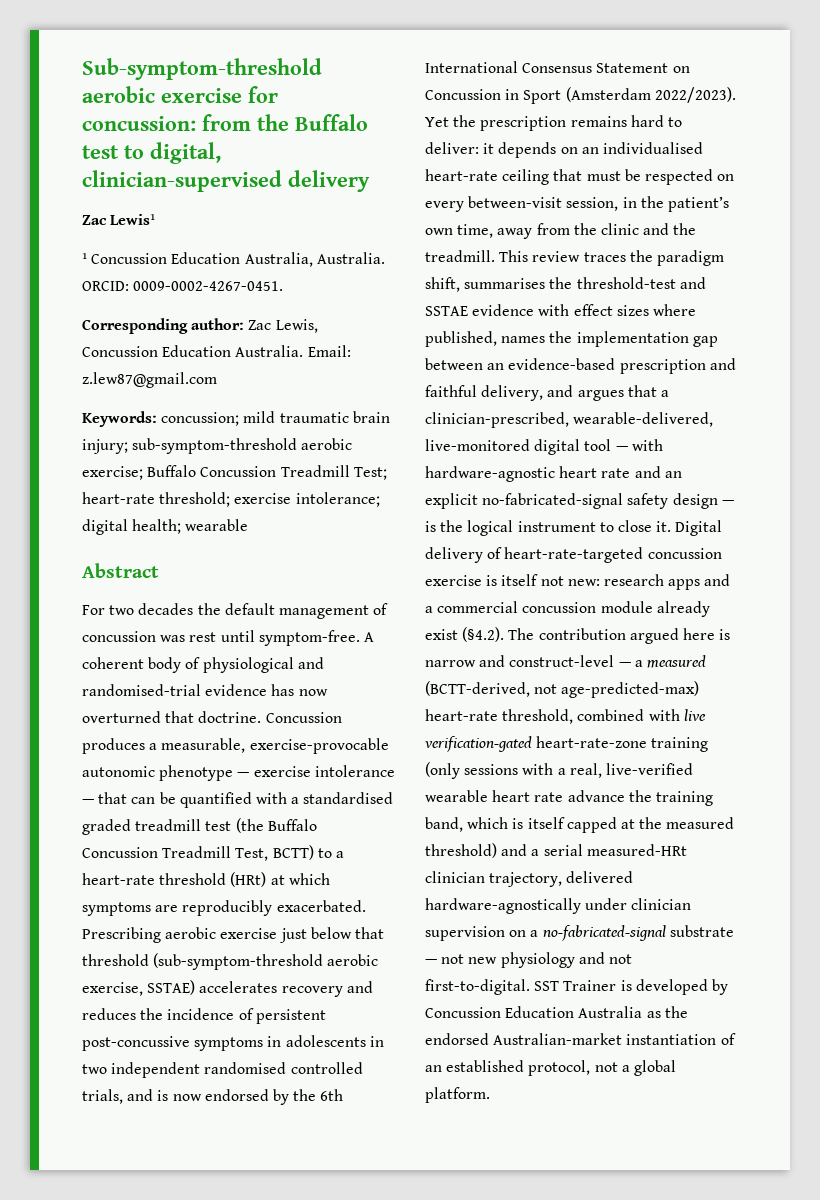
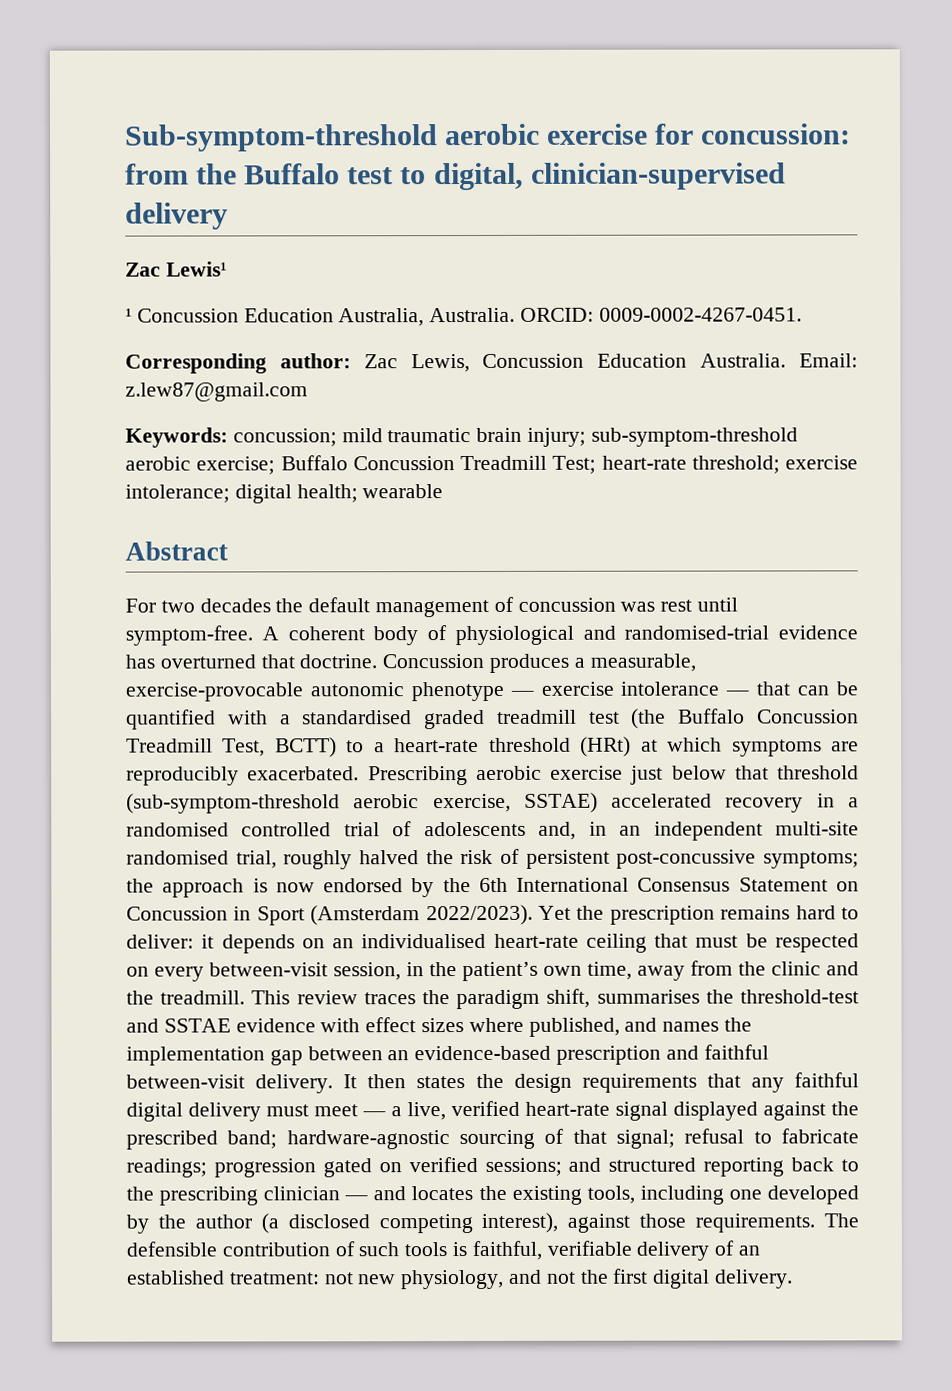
- A coherent body of physiological and randomised-trial evidence has now overturned that doctrine.
+ A coherent body of physiological and randomised-trial evidence has overturned that doctrine.
- Prescribing aerobic exercise just below that threshold (sub-symptom-threshold aerobic exercise, SSTAE) accelerates recovery and reduces the incidence of persistent post-concussive symptoms in adolescents in two independent randomised controlled trials, and is now endorsed by the 6th International Consensus Statement on Concussion in Sport (Amsterdam 2022/2023).
+ Prescribing aerobic exercise just below that threshold (sub-symptom-threshold aerobic exercise, SSTAE) accelerated recovery in a randomised controlled trial of adolescents and, in an independent multi-site randomised trial, roughly halved the risk of persistent post-concussive symptoms; the approach is now endorsed by the 6th International Consensus Statement on Concussion in Sport (Amsterdam 2022/2023).
- This review traces the paradigm shift, summarises the threshold-test and SSTAE evidence with effect sizes where published, names the implementation gap between an evidence-based prescription and faithful delivery, and argues that a clinician-prescribed, wearable-delivered, live-monitored digital tool — with hardware-agnostic heart rate and an explicit no-fabricated-signal safety design — is the logical instrument to close it. Digital delivery of heart-rate-targeted concussion exercise is itself not new: research apps and a commercial concussion module already exist (§4.2). The contribution argued here is narrow and construct-level — a measured (BCTT-derived, not age-predicted-max) heart-rate threshold, combined with live verification-gated heart-rate-zone training (only sessions with a real, live-verified wearable heart rate advance the training band, which is itself capped at the measured threshold) and a serial measured-HRt clinician trajectory, delivered hardware-agnostically under clinician supervision on a no-fabricated-signal substrate — not new physiology and not first-to-digital. SST Trainer is developed by Concussion Education Australia as the endorsed Australian-market instantiation of an established protocol, not a global platform.
+ This review traces the paradigm shift, summarises the threshold-test and SSTAE evidence with effect sizes where published, and names the implementation gap between an evidence-based prescription and faithful between-visit delivery. It then states the design requirements that any faithful digital delivery must meet — a live, verified heart-rate signal displayed against the prescribed band; hardware-agnostic sourcing of that signal; refusal to fabricate readings; progression gated on verified sessions; and structured reporting back to the prescribing clinician — and locates the existing tools, including one developed by the author (a disclosed competing interest), against those requirements. The defensible contribution of such tools is faithful, verifiable delivery of an established treatment: not new physiology, and not the first digital delivery.

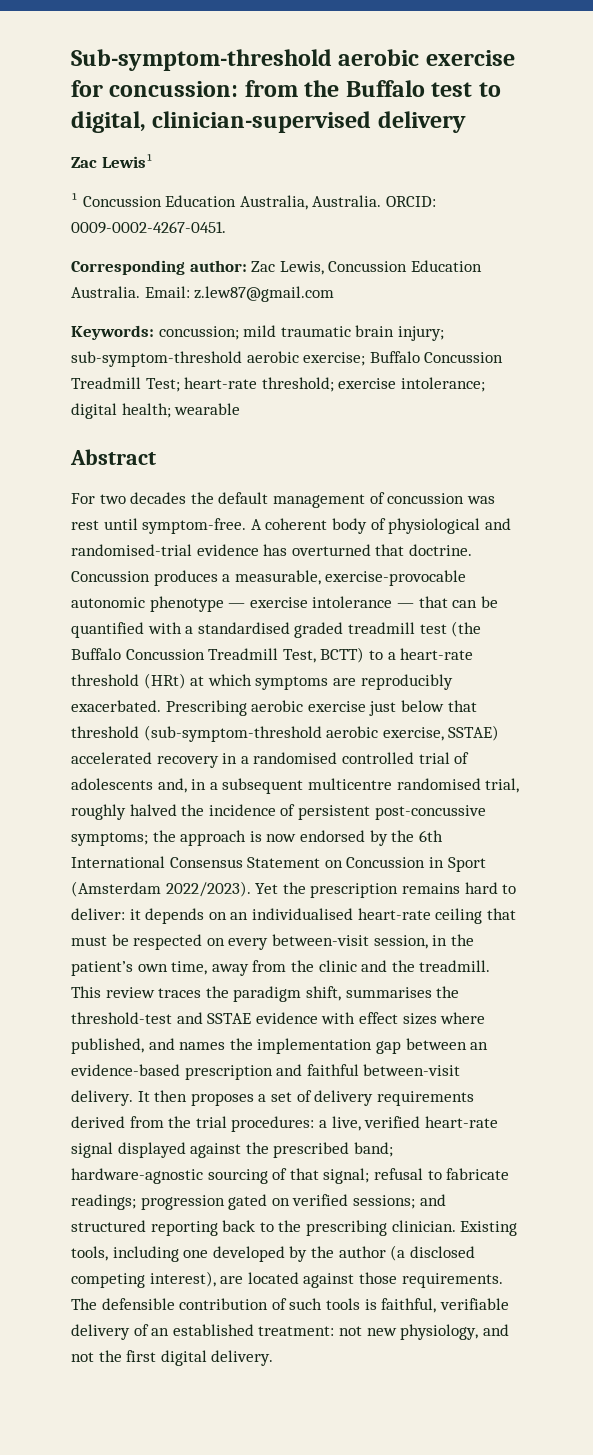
- Prescribing aerobic exercise just below that threshold (sub-symptom-threshold aerobic exercise, SSTAE) accelerated recovery in a randomised controlled trial of adolescents and, in an independent multi-site randomised trial, roughly halved the risk of persistent post-concussive symptoms; the approach is now endorsed by the 6th International Consensus Statement on Concussion in Sport (Amsterdam 2022/2023).
+ Prescribing aerobic exercise just below that threshold (sub-symptom-threshold aerobic exercise, SSTAE) accelerated recovery in a randomised controlled trial of adolescents and, in a subsequent multicentre randomised trial, roughly halved the incidence of persistent post-concussive symptoms; the approach is now endorsed by the 6th International Consensus Statement on Concussion in Sport (Amsterdam 2022/2023).
- It then states the design requirements that any faithful digital delivery must meet — a live, verified heart-rate signal displayed against the prescribed band; hardware-agnostic sourcing of that signal; refusal to fabricate readings; progression gated on verified sessions; and structured reporting back to the prescribing clinician — and locates the existing tools, including one developed by the author (a disclosed competing interest), against those requirements.
+ It then proposes a set of delivery requirements derived from the trial procedures: a live, verified heart-rate signal displayed against the prescribed band; hardware-agnostic sourcing of that signal; refusal to fabricate readings; progression gated on verified sessions; and structured reporting back to the prescribing clinician. Existing tools, including one developed by the author (a disclosed competing interest), are located against those requirements.

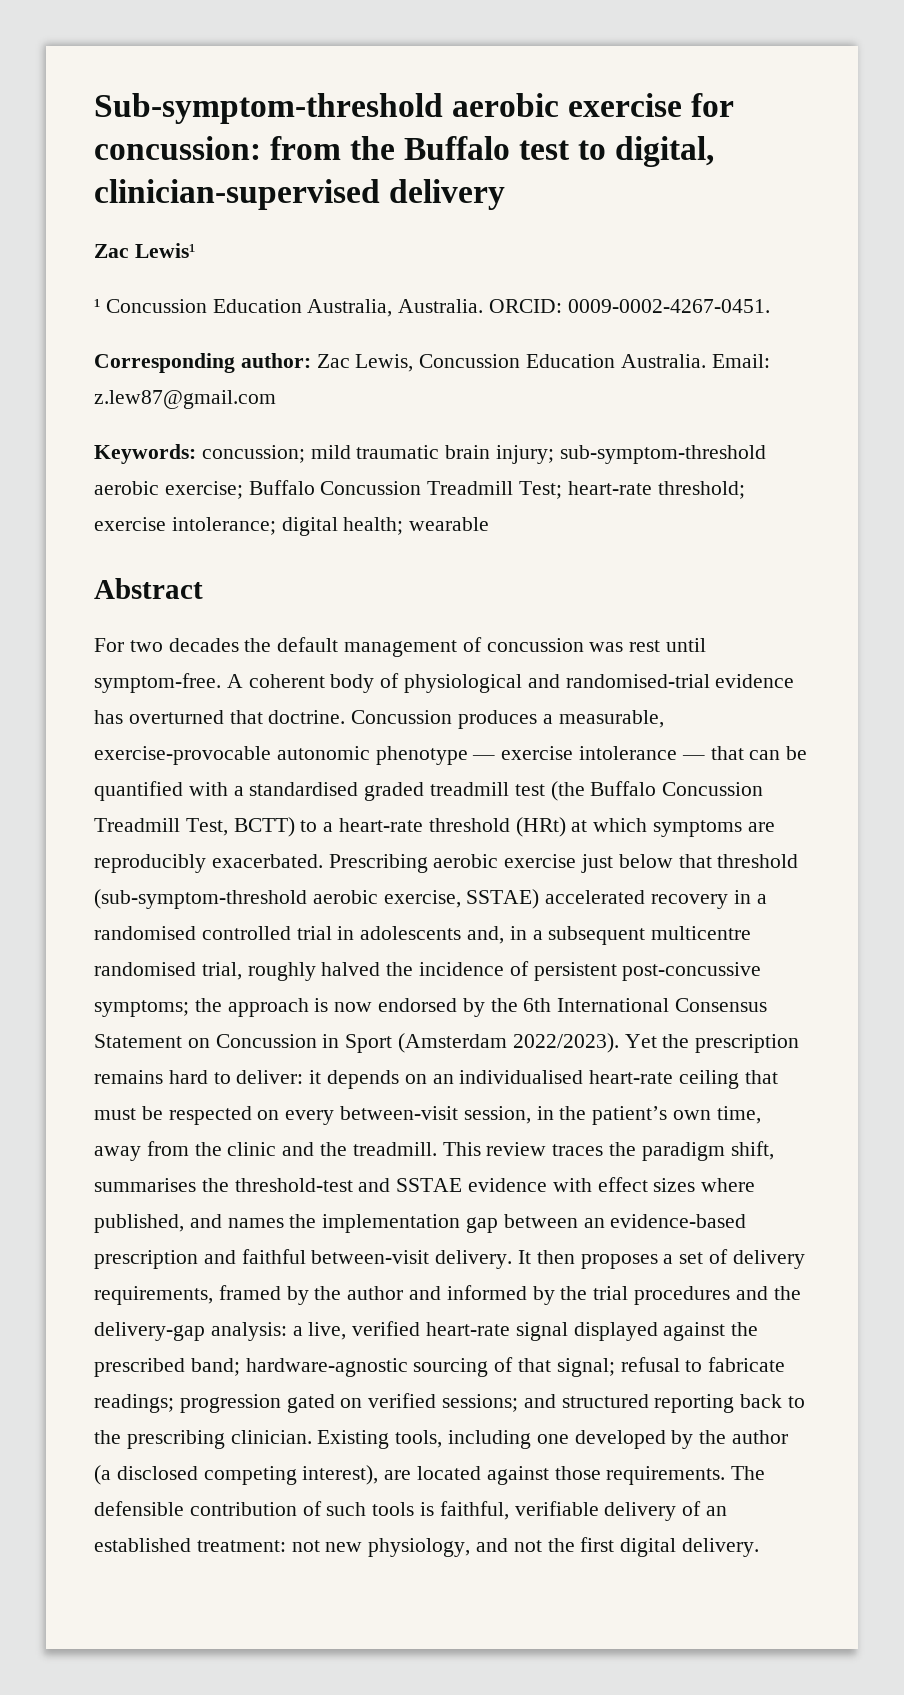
- Prescribing aerobic exercise just below that threshold (sub-symptom-threshold aerobic exercise, SSTAE) accelerated recovery in a randomised controlled trial of adolescents and, in a subsequent multicentre randomised trial, roughly halved the incidence of persistent post-concussive symptoms; the approach is now endorsed by the 6th International Consensus Statement on Concussion in Sport (Amsterdam 2022/2023).
+ Prescribing aerobic exercise just below that threshold (sub-symptom-threshold aerobic exercise, SSTAE) accelerated recovery in a randomised controlled trial in adolescents and, in a subsequent multicentre randomised trial, roughly halved the incidence of persistent post-concussive symptoms; the approach is now endorsed by the 6th International Consensus Statement on Concussion in Sport (Amsterdam 2022/2023).
- It then proposes a set of delivery requirements derived from the trial procedures: a live, verified heart-rate signal displayed against the prescribed band; hardware-agnostic sourcing of that signal; refusal to fabricate readings; progression gated on verified sessions; and structured reporting back to the prescribing clinician.
+ It then proposes a set of delivery requirements, framed by the author and informed by the trial procedures and the delivery-gap analysis: a live, verified heart-rate signal displayed against the prescribed band; hardware-agnostic sourcing of that signal; refusal to fabricate readings; progression gated on verified sessions; and structured reporting back to the prescribing clinician.

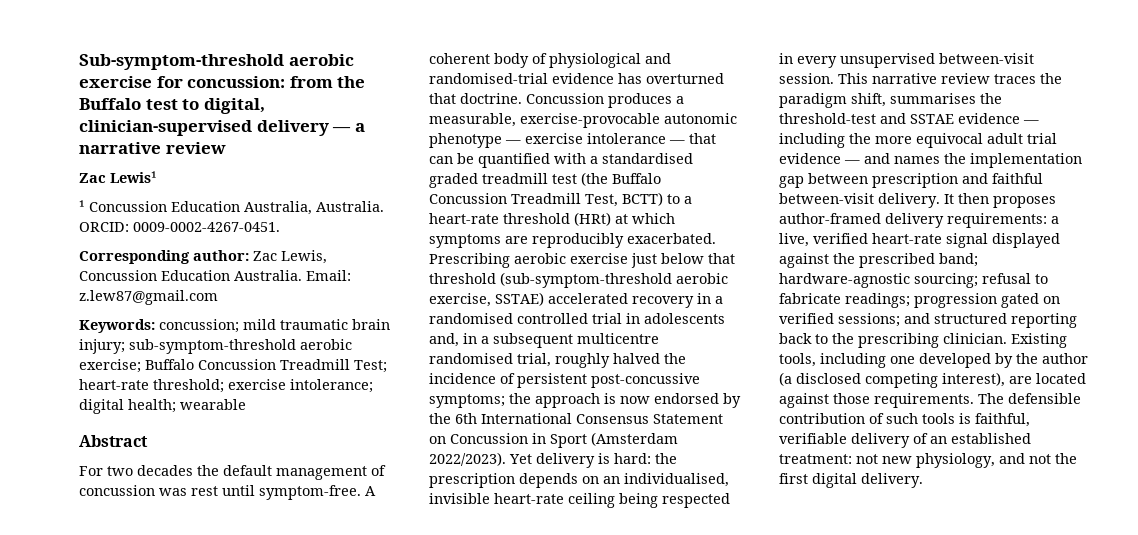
- Sub-symptom-threshold aerobic exercise for concussion: from the Buffalo test to digital, clinician-supervised delivery
+ Sub-symptom-threshold aerobic exercise for concussion: from the Buffalo test to digital, clinician-supervised delivery — a narrative review
- Yet the prescription remains hard to deliver: it depends on an individualised heart-rate ceiling that must be respected on every between-visit session, in the patient’s own time, away from the clinic and the treadmill. This review traces the paradigm shift, summarises the threshold-test and SSTAE evidence with effect sizes where published, and names the implementation gap between an evidence-based prescription and faithful between-visit delivery.
+ Yet delivery is hard: the prescription depends on an individualised, invisible heart-rate ceiling being respected in every unsupervised between-visit session. This narrative review traces the paradigm shift, summarises the threshold-test and SSTAE evidence — including the more equivocal adult trial evidence — and names the implementation gap between prescription and faithful between-visit delivery.
- It then proposes a set of delivery requirements, framed by the author and informed by the trial procedures and the delivery-gap analysis: a live, verified heart-rate signal displayed against the prescribed band; hardware-agnostic sourcing of that signal; refusal to fabricate readings; progression gated on verified sessions; and structured reporting back to the prescribing clinician.
+ It then proposes author-framed delivery requirements: a live, verified heart-rate signal displayed against the prescribed band; hardware-agnostic sourcing; refusal to fabricate readings; progression gated on verified sessions; and structured reporting back to the prescribing clinician.

